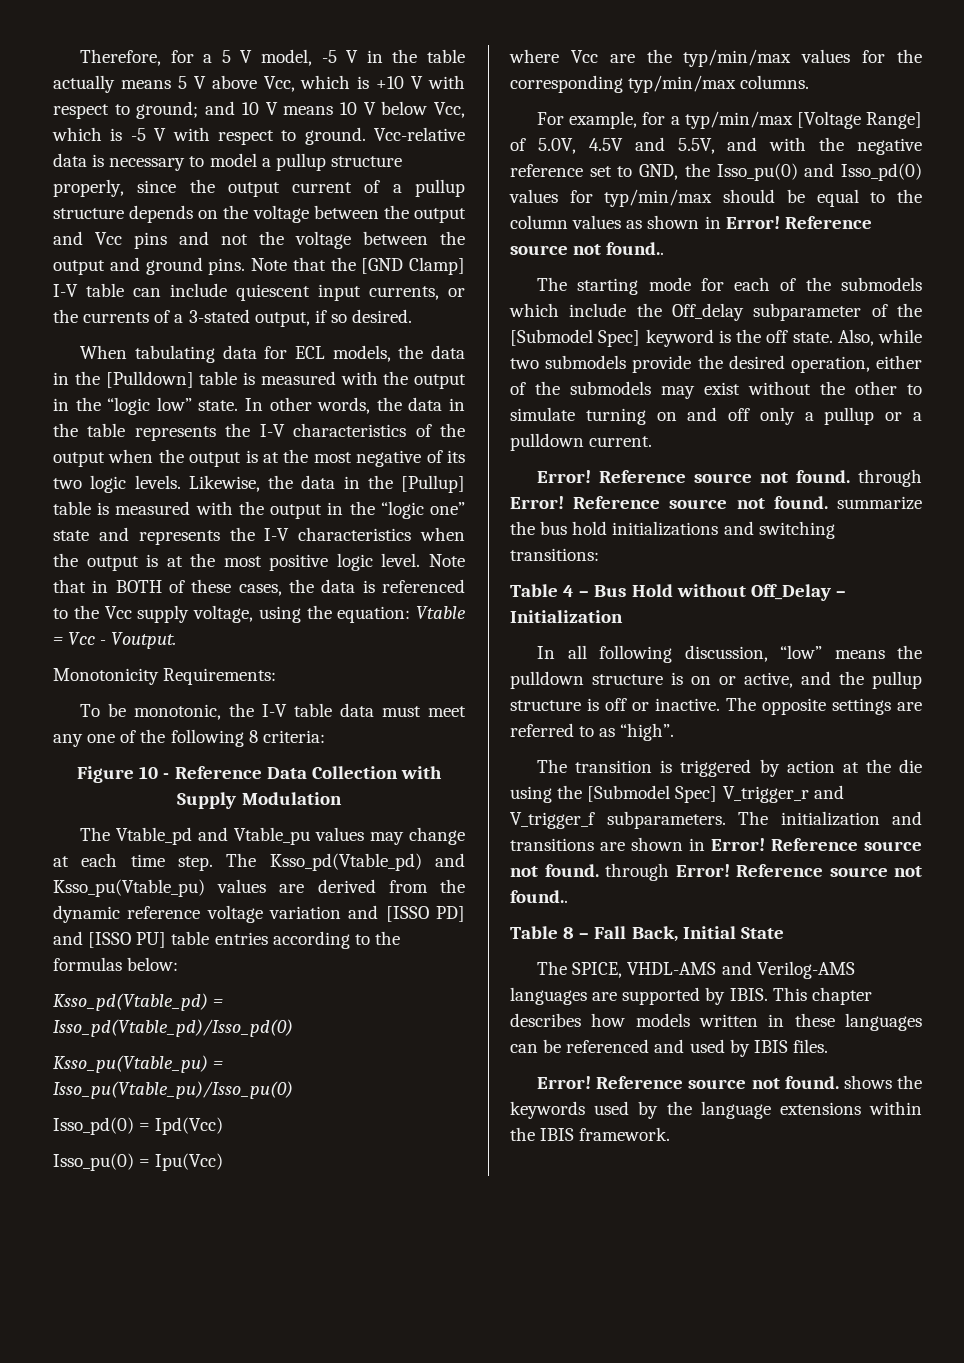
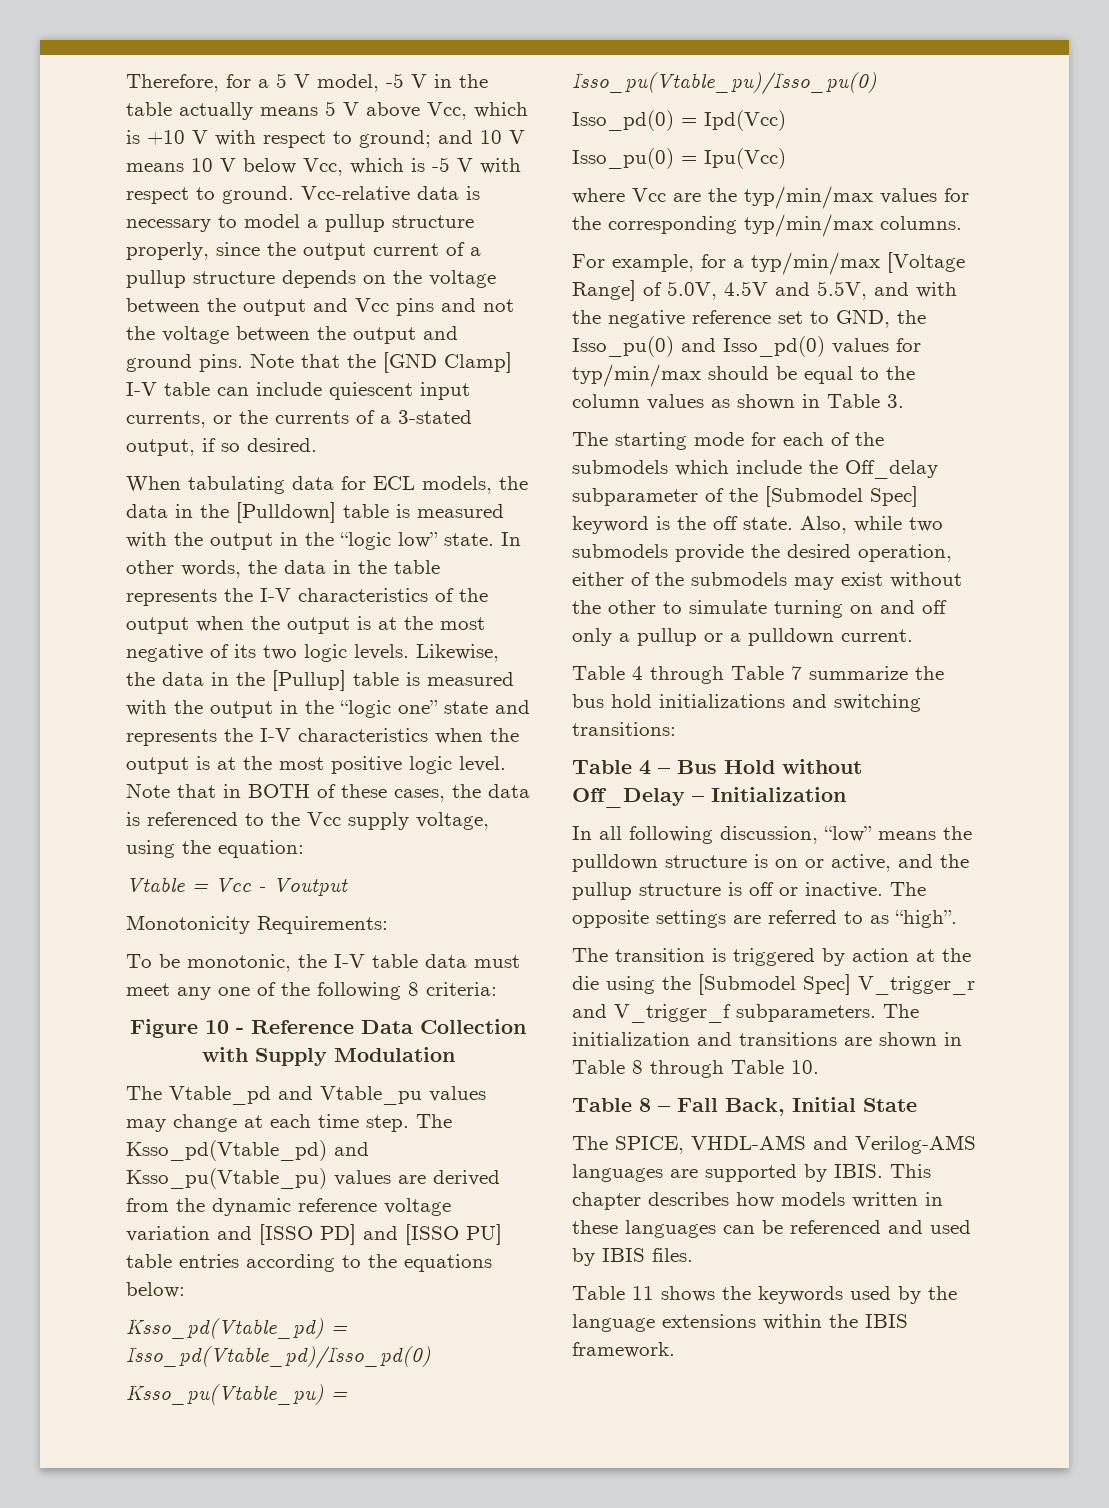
- Note that in BOTH of these cases, the data is referenced to the Vcc supply voltage, using the equation: Vtable = Vcc - Voutput.
+ Note that in BOTH of these cases, the data is referenced to the Vcc supply voltage, using the equation:
+ Vtable = Vcc - Voutput
- The Ksso_pd(Vtable_pd) and Ksso_pu(Vtable_pu) values are derived from the dynamic reference voltage variation and [ISSO PD] and [ISSO PU] table entries according to the formulas below:
+ The Ksso_pd(Vtable_pd) and Ksso_pu(Vtable_pu) values are derived from the dynamic reference voltage variation and [ISSO PD] and [ISSO PU] table entries according to the equations below:
- For example, for a typ/min/max [Voltage Range] of 5.0V, 4.5V and 5.5V, and with the negative reference set to GND, the Isso_pu(0) and Isso_pd(0) values for typ/min/max should be equal to the column values as shown in Error! Reference source not found..
+ For example, for a typ/min/max [Voltage Range] of 5.0V, 4.5V and 5.5V, and with the negative reference set to GND, the Isso_pu(0) and Isso_pd(0) values for typ/min/max should be equal to the column values as shown in Table 3.
- Error! Reference source not found. through Error! Reference source not found. summarize the bus hold initializations and switching transitions:
+ Table 4 through Table 7 summarize the bus hold initializations and switching transitions:
- The initialization and transitions are shown in Error! Reference source not found. through Error! Reference source not found..
+ The initialization and transitions are shown in Table 8 through Table 10.
- Error! Reference source not found. shows the keywords used by the language extensions within the IBIS framework.
+ Table 11 shows the keywords used by the language extensions within the IBIS framework.

